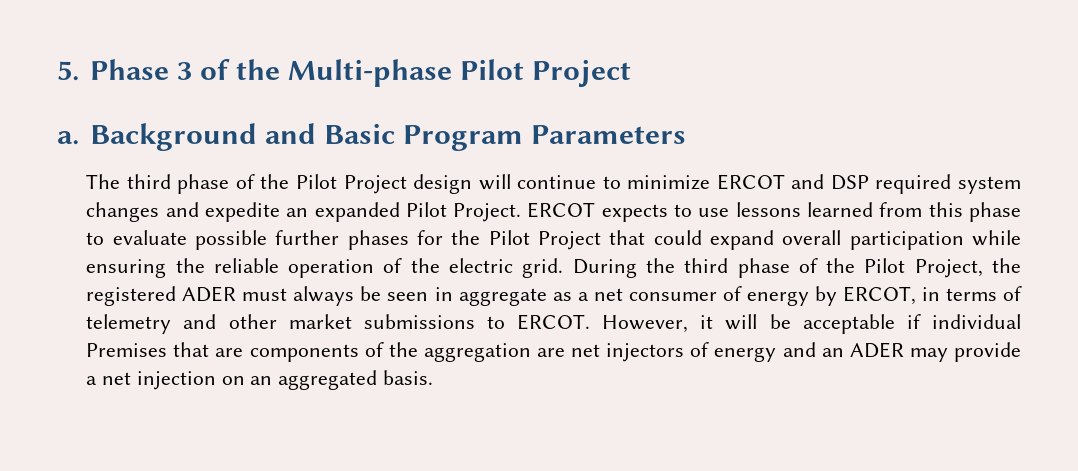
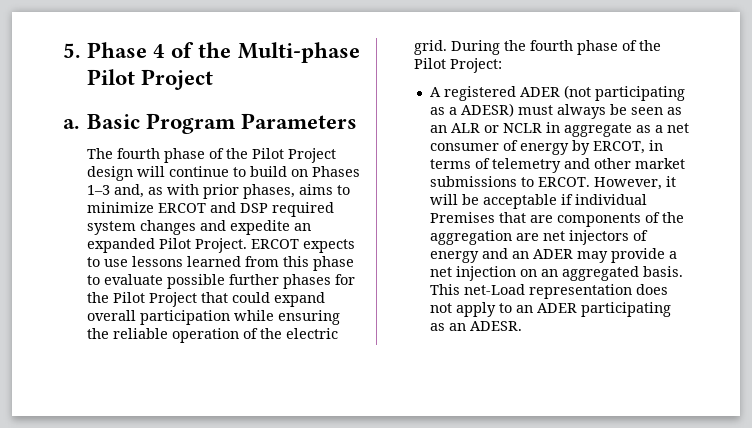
- 5. Phase 3 of the Multi-phase Pilot Project
+ 5. Phase 4 of the Multi-phase Pilot Project
- Background and Basic Program Parameters
+ Basic Program Parameters
- The third phase of the Pilot Project design will continue to minimize ERCOT and DSP required system changes and expedite an expanded Pilot Project.
+ The fourth phase of the Pilot Project design will continue to build on Phases 1–3 and, as with prior phases, aims to minimize ERCOT and DSP required system changes and expedite an expanded Pilot Project.
- During the third phase of the Pilot Project, the registered ADER must always be seen in aggregate as a net consumer of energy by ERCOT, in terms of telemetry and other market submissions to ERCOT.
+ During the fourth phase of the Pilot Project:
+ A registered ADER (not participating as a ADESR) must always be seen as an ALR or NCLR in aggregate as a net consumer of energy by ERCOT, in terms of telemetry and other market submissions to ERCOT.
+ This net-Load representation does not apply to an ADER participating as an ADESR.

